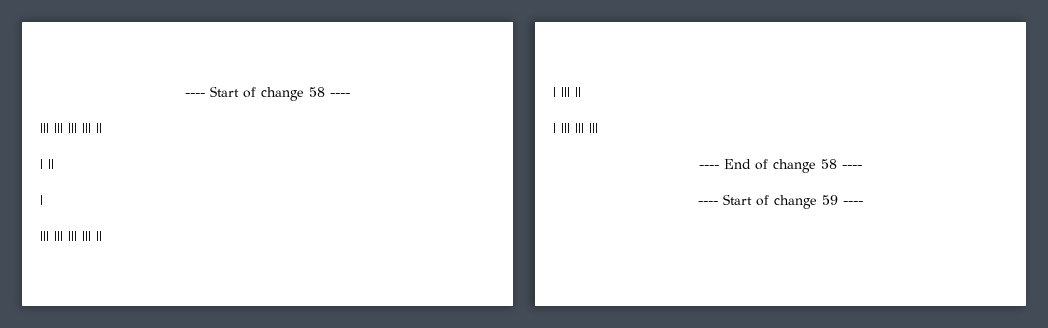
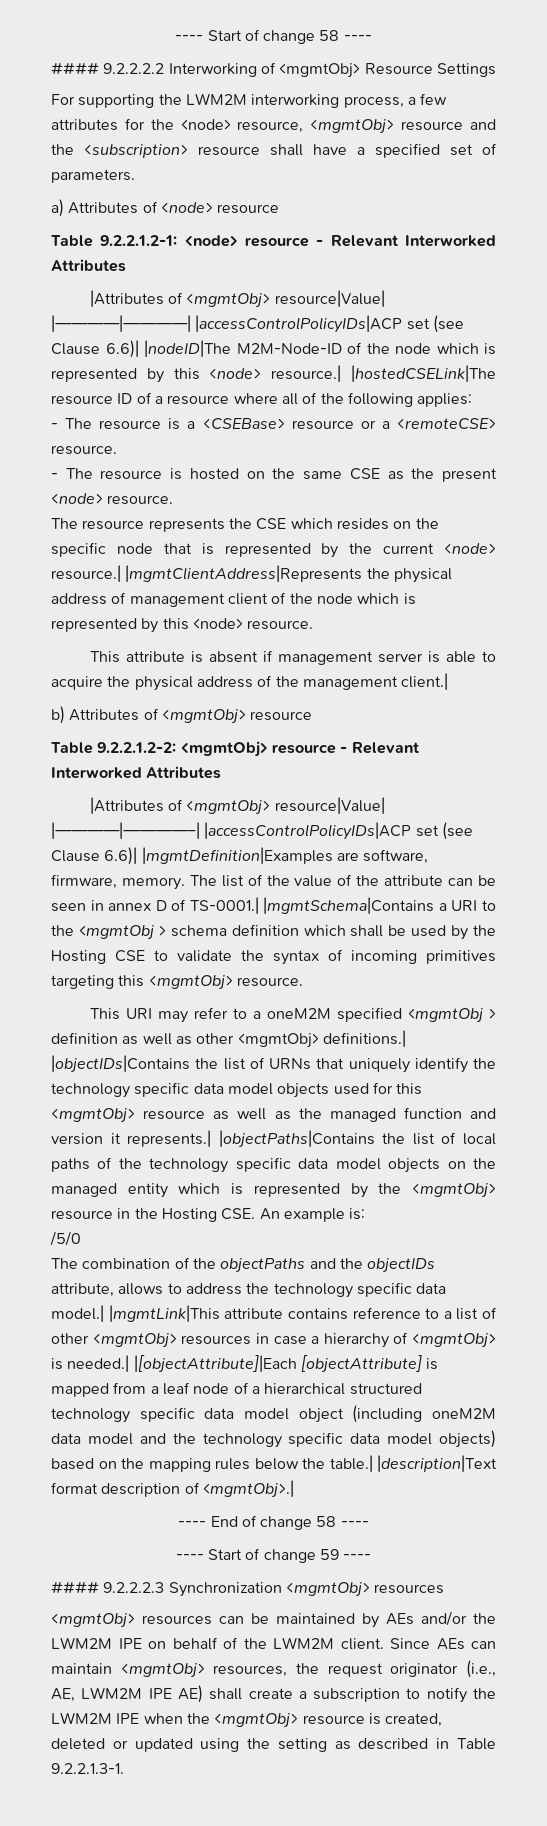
  ---- Start of change 58 ----
- ||| ||| ||| ||| ||
- | ||
- |
- ||| ||| ||| ||| ||
- | ||| ||
- | ||| ||| |||
+ #### 9.2.2.2.2 Interworking of <mgmtObj> Resource Settings
+ For supporting the LWM2M interworking process, a few attributes for the <node> resource, <mgmtObj> resource and the <subscription> resource shall have a specified set of parameters.
+ a) Attributes of <node> resource
+ Table 9.2.2.1.2-1: <node> resource - Relevant Interworked Attributes
+ |Attributes of <mgmtObj> resource|Value| |————|————| |accessControlPolicyIDs|ACP set (see Clause 6.6)| |nodeID|The M2M-Node-ID of the node which is represented by this <node> resource.| |hostedCSELink|The resource ID of a resource where all of the following applies:
+ - The resource is a <CSEBase> resource or a <remoteCSE> resource.
+ - The resource is hosted on the same CSE as the present <node> resource.
+ The resource represents the CSE which resides on the specific node that is represented by the current <node> resource.| |mgmtClientAddress|Represents the physical address of management client of the node which is represented by this <node> resource.
+ This attribute is absent if management server is able to acquire the physical address of the management client.|
+ b) Attributes of <mgmtObj> resource
+ Table 9.2.2.1.2-2: <mgmtObj> resource - Relevant Interworked Attributes
+ |Attributes of <mgmtObj> resource|Value| |————|————–| |accessControlPolicyIDs|ACP set (see Clause 6.6)| |mgmtDefinition|Examples are software, firmware, memory. The list of the value of the attribute can be seen in annex D of TS-0001.| |mgmtSchema|Contains a URI to the <mgmtObj > schema definition which shall be used by the Hosting CSE to validate the syntax of incoming primitives targeting this <mgmtObj> resource.
+ This URI may refer to a oneM2M specified <mgmtObj > definition as well as other <mgmtObj> definitions.| |objectIDs|Contains the list of URNs that uniquely identify the technology specific data model objects used for this <mgmtObj> resource as well as the managed function and version it represents.| |objectPaths|Contains the list of local paths of the technology specific data model objects on the managed entity which is represented by the <mgmtObj> resource in the Hosting CSE. An example is:
+ /5/0
+ The combination of the objectPaths and the objectIDs attribute, allows to address the technology specific data model.| |mgmtLink|This attribute contains reference to a list of other <mgmtObj> resources in case a hierarchy of <mgmtObj> is needed.| |[objectAttribute]|Each [objectAttribute] is mapped from a leaf node of a hierarchical structured technology specific data model object (including oneM2M data model and the technology specific data model objects) based on the mapping rules below the table.| |description|Text format description of <mgmtObj>.|
+ #### 9.2.2.2.3 Synchronization <mgmtObj> resources
+ <mgmtObj> resources can be maintained by AEs and/or the LWM2M IPE on behalf of the LWM2M client. Since AEs can maintain <mgmtObj> resources, the request originator (i.e., AE, LWM2M IPE AE) shall create a subscription to notify the LWM2M IPE when the <mgmtObj> resource is created, deleted or updated using the setting as described in Table 9.2.2.1.3-1.

